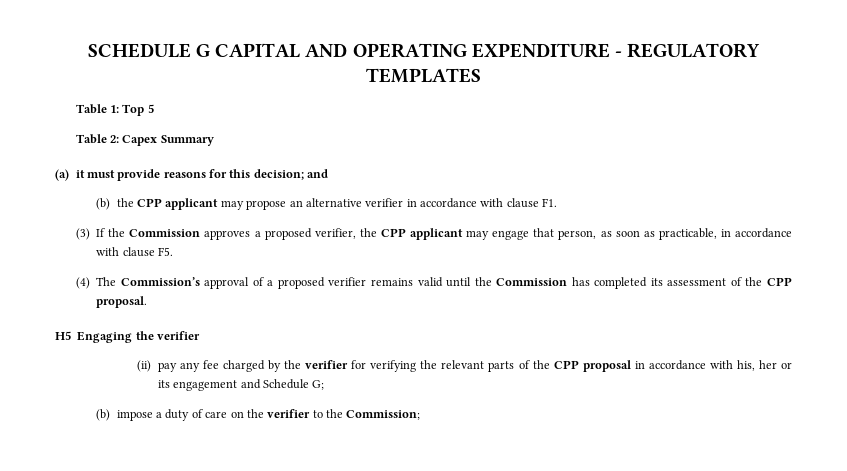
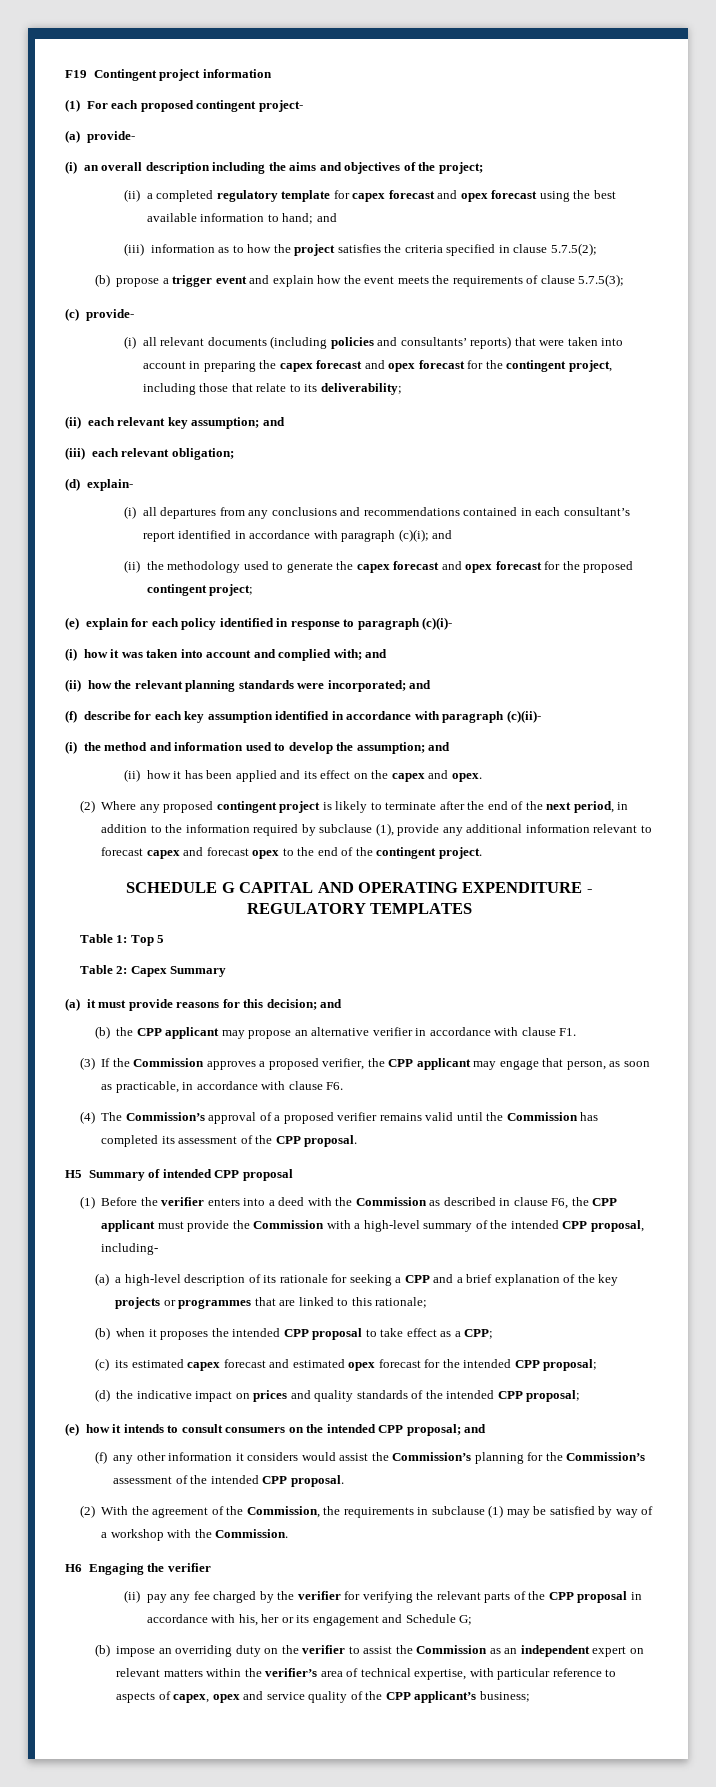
+ F19 Contingent project information
+ (1) For each proposed contingent project-
+ (a) provide-
+ (i) an overall description including the aims and objectives of the project;
+ (ii) a completed regulatory template for capex forecast and opex forecast using the best available information to hand; and
+ (iii) information as to how the project satisfies the criteria specified in clause 5.7.5(2);
+ (b) propose a trigger event and explain how the event meets the requirements of clause 5.7.5(3);
+ (c) provide-
+ (i) all relevant documents (including policies and consultants’ reports) that were taken into account in preparing the capex forecast and opex forecast for the contingent project, including those that relate to its deliverability;
+ (ii) each relevant key assumption; and
+ (iii) each relevant obligation;
+ (d) explain-
+ (i) all departures from any conclusions and recommendations contained in each consultant’s report identified in accordance with paragraph (c)(i); and
+ (ii) the methodology used to generate the capex forecast and opex forecast for the proposed contingent project;
+ (e) explain for each policy identified in response to paragraph (c)(i)-
+ (i) how it was taken into account and complied with; and
+ (ii) how the relevant planning standards were incorporated; and
+ (f) describe for each key assumption identified in accordance with paragraph (c)(ii)-
+ (i) the method and information used to develop the assumption; and
+ (ii) how it has been applied and its effect on the capex and opex.
+ (2) Where any proposed contingent project is likely to terminate after the end of the next period, in addition to the information required by subclause (1), provide any additional information relevant to forecast capex and forecast opex to the end of the contingent project.
- (3) If the Commission approves a proposed verifier, the CPP applicant may engage that person, as soon as practicable, in accordance with clause F5.
+ (3) If the Commission approves a proposed verifier, the CPP applicant may engage that person, as soon as practicable, in accordance with clause F6.
- H5 Engaging the verifier
+ H5 Summary of intended CPP proposal
+ (1) Before the verifier enters into a deed with the Commission as described in clause F6, the CPP applicant must provide the Commission with a high-level summary of the intended CPP proposal, including-
+ (a) a high-level description of its rationale for seeking a CPP and a brief explanation of the key projects or programmes that are linked to this rationale;
+ (b) when it proposes the intended CPP proposal to take effect as a CPP;
+ (c) its estimated capex forecast and estimated opex forecast for the intended CPP proposal;
+ (d) the indicative impact on prices and quality standards of the intended CPP proposal;
+ (e) how it intends to consult consumers on the intended CPP proposal; and
+ (f) any other information it considers would assist the Commission’s planning for the Commission’s assessment of the intended CPP proposal.
+ (2) With the agreement of the Commission, the requirements in subclause (1) may be satisfied by way of a workshop with the Commission.
+ H6 Engaging the verifier
- (b) impose a duty of care on the verifier to the Commission;
+ (b) impose an overriding duty on the verifier to assist the Commission as an independent expert on relevant matters within the verifier’s area of technical expertise, with particular reference to aspects of capex, opex and service quality of the CPP applicant’s business;

